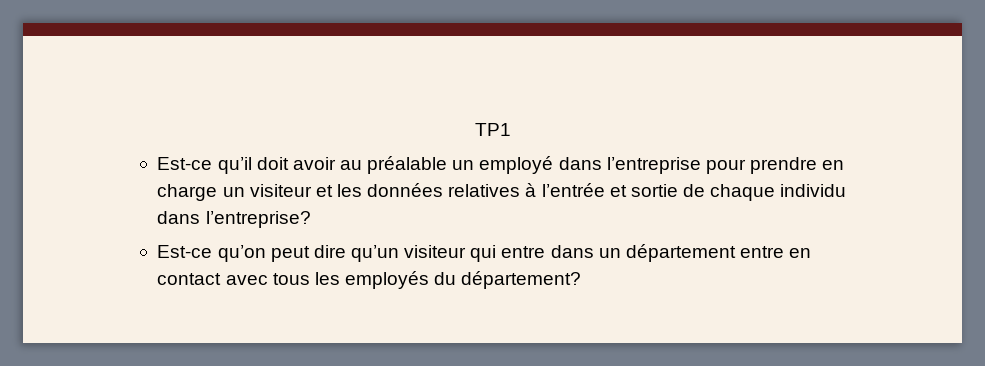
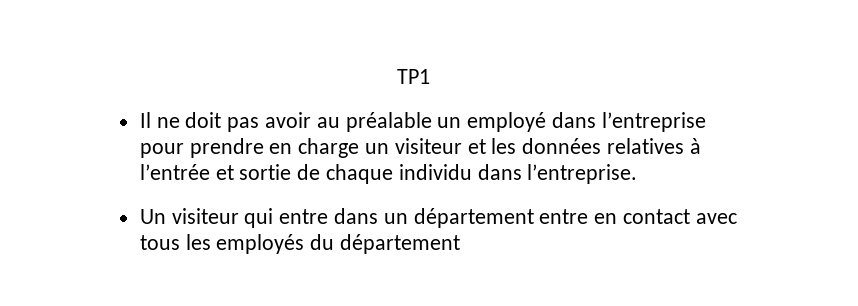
- Est-ce qu’il doit avoir au préalable un employé dans l’entreprise pour prendre en charge un visiteur et les données relatives à l’entrée et sortie de chaque individu dans l’entreprise?
- Est-ce qu’on peut dire qu’un visiteur qui entre dans un département entre en contact avec tous les employés du département?
+ Il ne doit pas avoir au préalable un employé dans l’entreprise pour prendre en charge un visiteur et les données relatives à l’entrée et sortie de chaque individu dans l’entreprise.
+ Un visiteur qui entre dans un département entre en contact avec tous les employés du département

